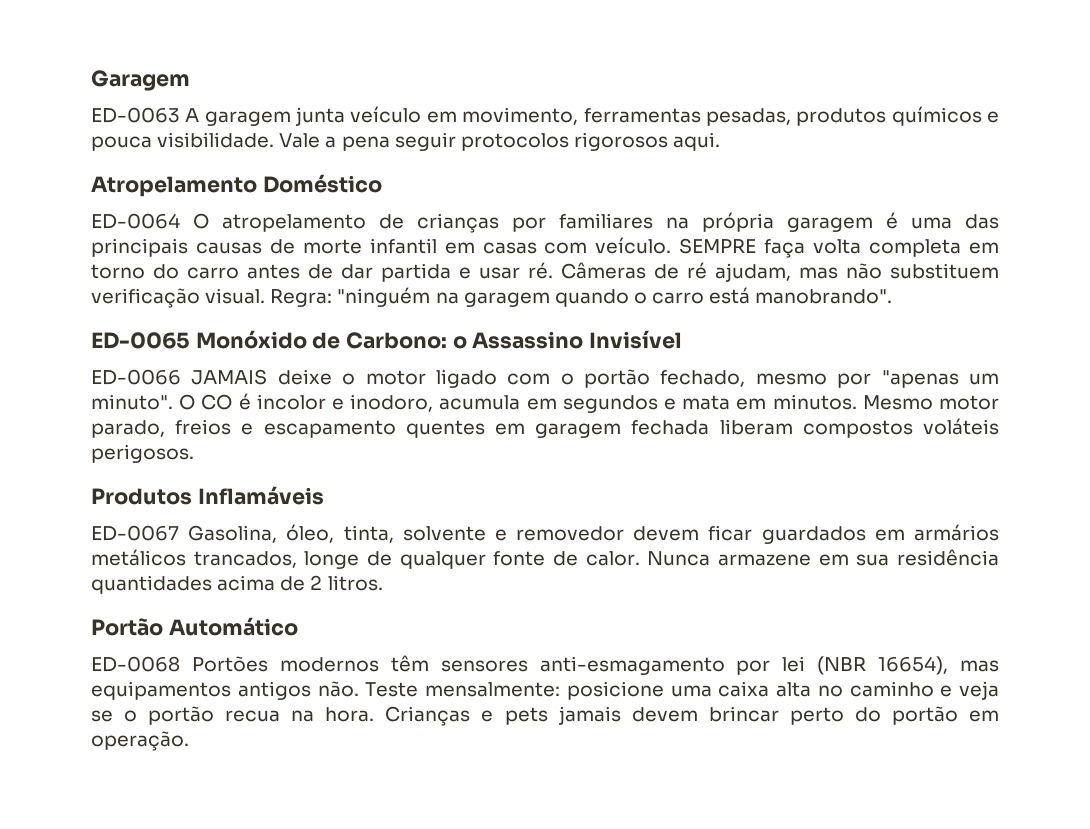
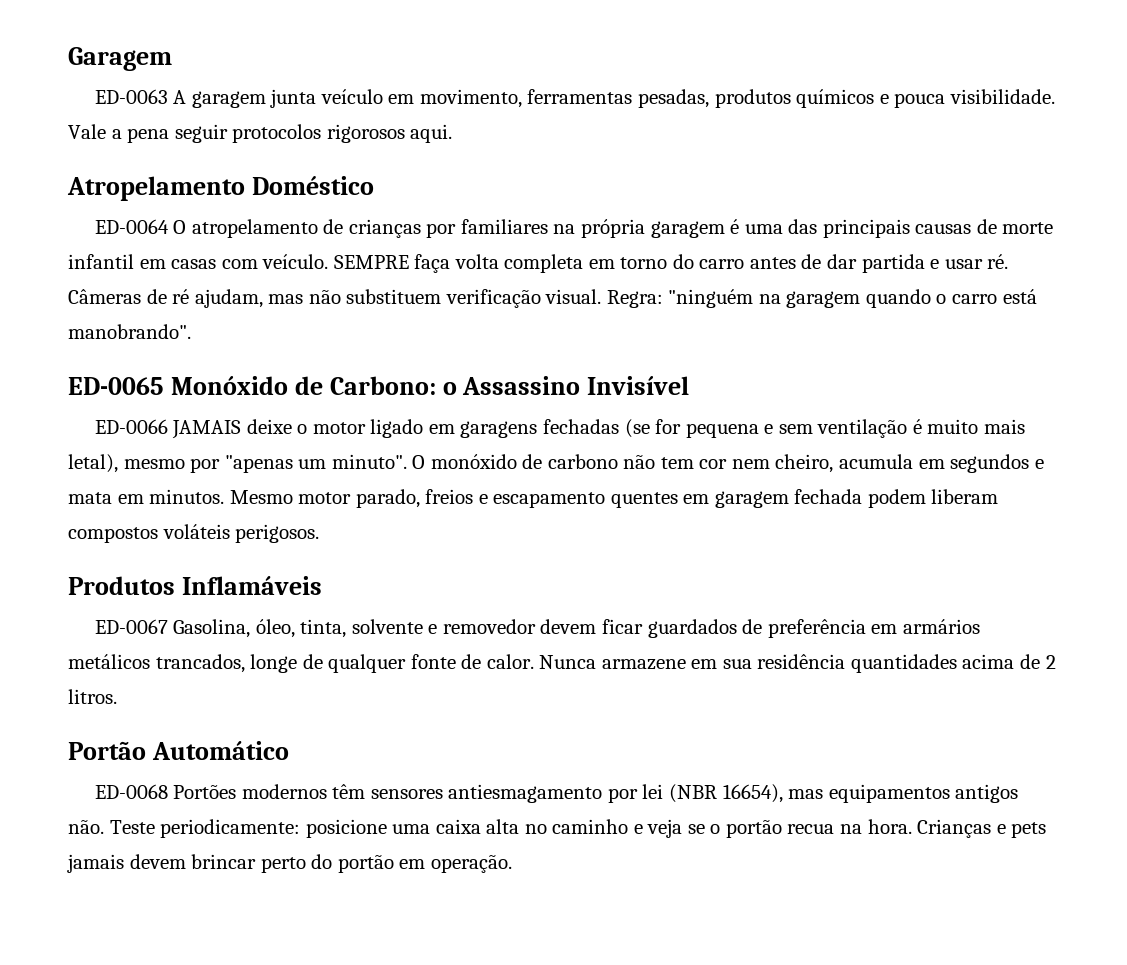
- ED-0066 JAMAIS deixe o motor ligado com o portão fechado, mesmo por "apenas um minuto".
+ ED-0066 JAMAIS deixe o motor ligado em garagens fechadas (se for pequena e sem ventilação é muito mais letal), mesmo por "apenas um minuto".
- O CO é incolor e inodoro, acumula em segundos e mata em minutos.
+ O monóxido de carbono não tem cor nem cheiro, acumula em segundos e mata em minutos.
- Mesmo motor parado, freios e escapamento quentes em garagem fechada liberam compostos voláteis perigosos.
+ Mesmo motor parado, freios e escapamento quentes em garagem fechada podem liberam compostos voláteis perigosos.
- ED-0067 Gasolina, óleo, tinta, solvente e removedor devem ficar guardados em armários metálicos trancados, longe de qualquer fonte de calor.
+ ED-0067 Gasolina, óleo, tinta, solvente e removedor devem ficar guardados de preferência em armários metálicos trancados, longe de qualquer fonte de calor.
- ED-0068 Portões modernos têm sensores anti-esmagamento por lei (NBR 16654), mas equipamentos antigos não.
+ ED-0068 Portões modernos têm sensores antiesmagamento por lei (NBR 16654), mas equipamentos antigos não.
- Teste mensalmente: posicione uma caixa alta no caminho e veja se o portão recua na hora.
+ Teste periodicamente: posicione uma caixa alta no caminho e veja se o portão recua na hora.

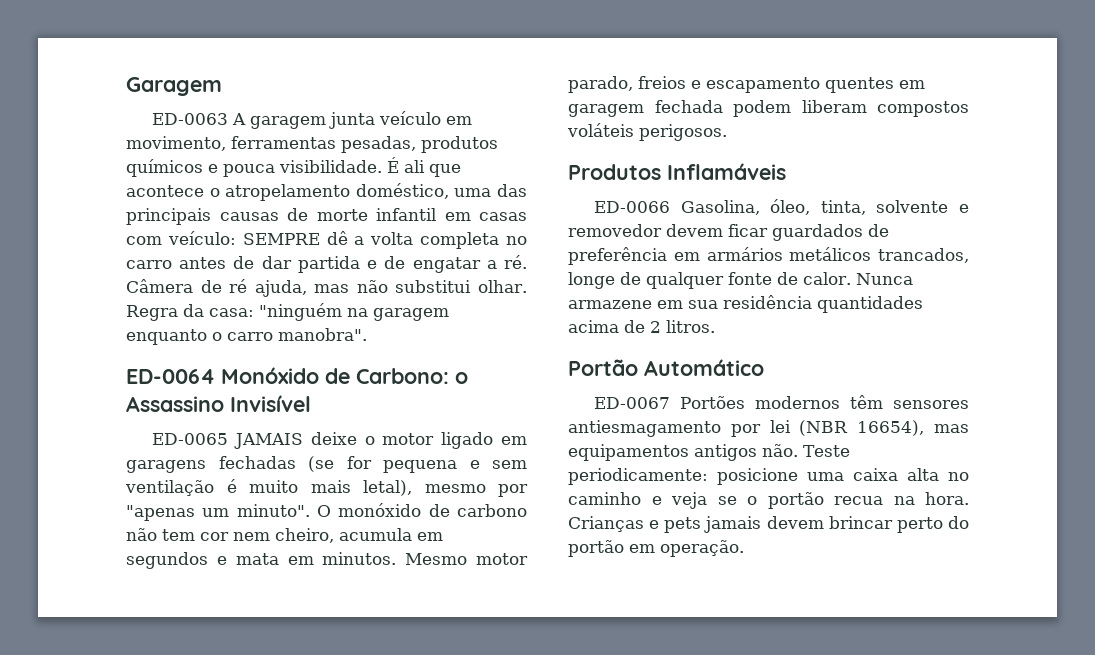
- Vale a pena seguir protocolos rigorosos aqui.
- Atropelamento Doméstico
- ED-0064 O atropelamento de crianças por familiares na própria garagem é uma das principais causas de morte infantil em casas com veículo. SEMPRE faça volta completa em torno do carro antes de dar partida e usar ré. Câmeras de ré ajudam, mas não substituem verificação visual. Regra: "ninguém na garagem quando o carro está manobrando".
- ED-0065 Monóxido de Carbono: o Assassino Invisível
+ É ali que acontece o atropelamento doméstico, uma das principais causas de morte infantil em casas com veículo: SEMPRE dê a volta completa no carro antes de dar partida e de engatar a ré. Câmera de ré ajuda, mas não substitui olhar. Regra da casa: "ninguém na garagem enquanto o carro manobra".
+ ED-0064 Monóxido de Carbono: o Assassino Invisível
- ED-0066 JAMAIS deixe o motor ligado em garagens fechadas (se for pequena e sem ventilação é muito mais letal), mesmo por "apenas um minuto".
+ ED-0065 JAMAIS deixe o motor ligado em garagens fechadas (se for pequena e sem ventilação é muito mais letal), mesmo por "apenas um minuto".
- ED-0067 Gasolina, óleo, tinta, solvente e removedor devem ficar guardados de preferência em armários metálicos trancados, longe de qualquer fonte de calor.
+ ED-0066 Gasolina, óleo, tinta, solvente e removedor devem ficar guardados de preferência em armários metálicos trancados, longe de qualquer fonte de calor.
- ED-0068 Portões modernos têm sensores antiesmagamento por lei (NBR 16654), mas equipamentos antigos não.
+ ED-0067 Portões modernos têm sensores antiesmagamento por lei (NBR 16654), mas equipamentos antigos não.

